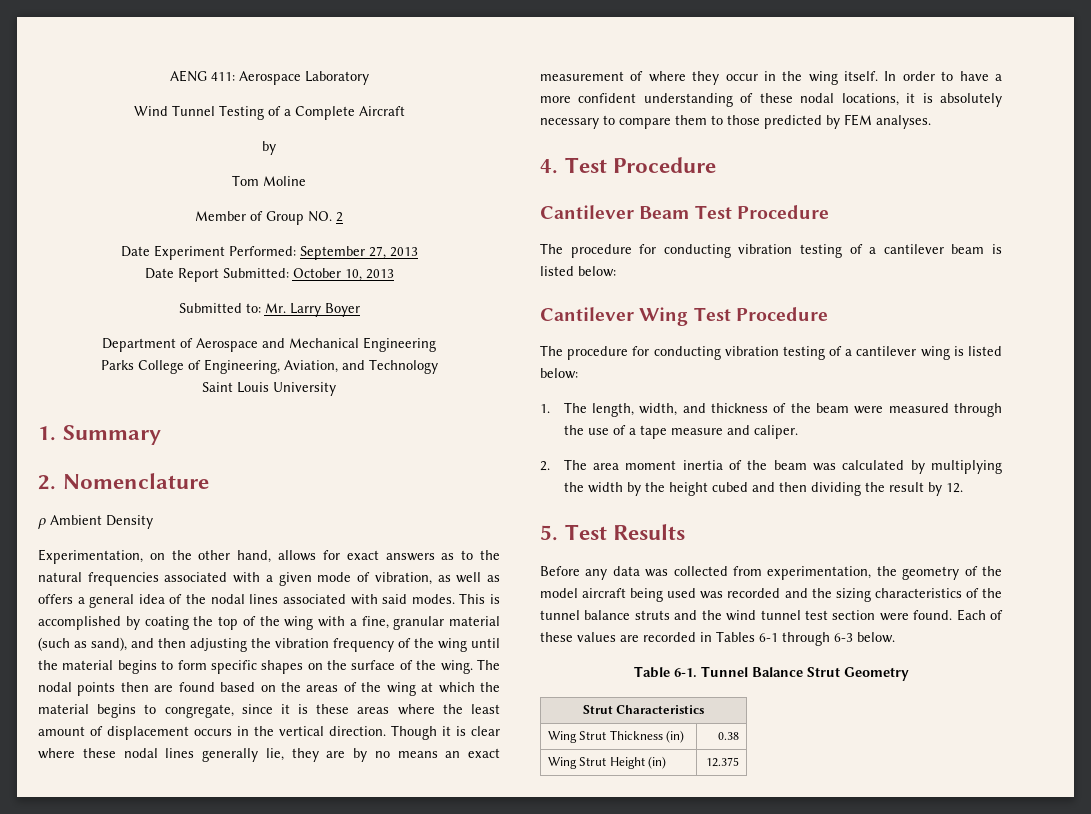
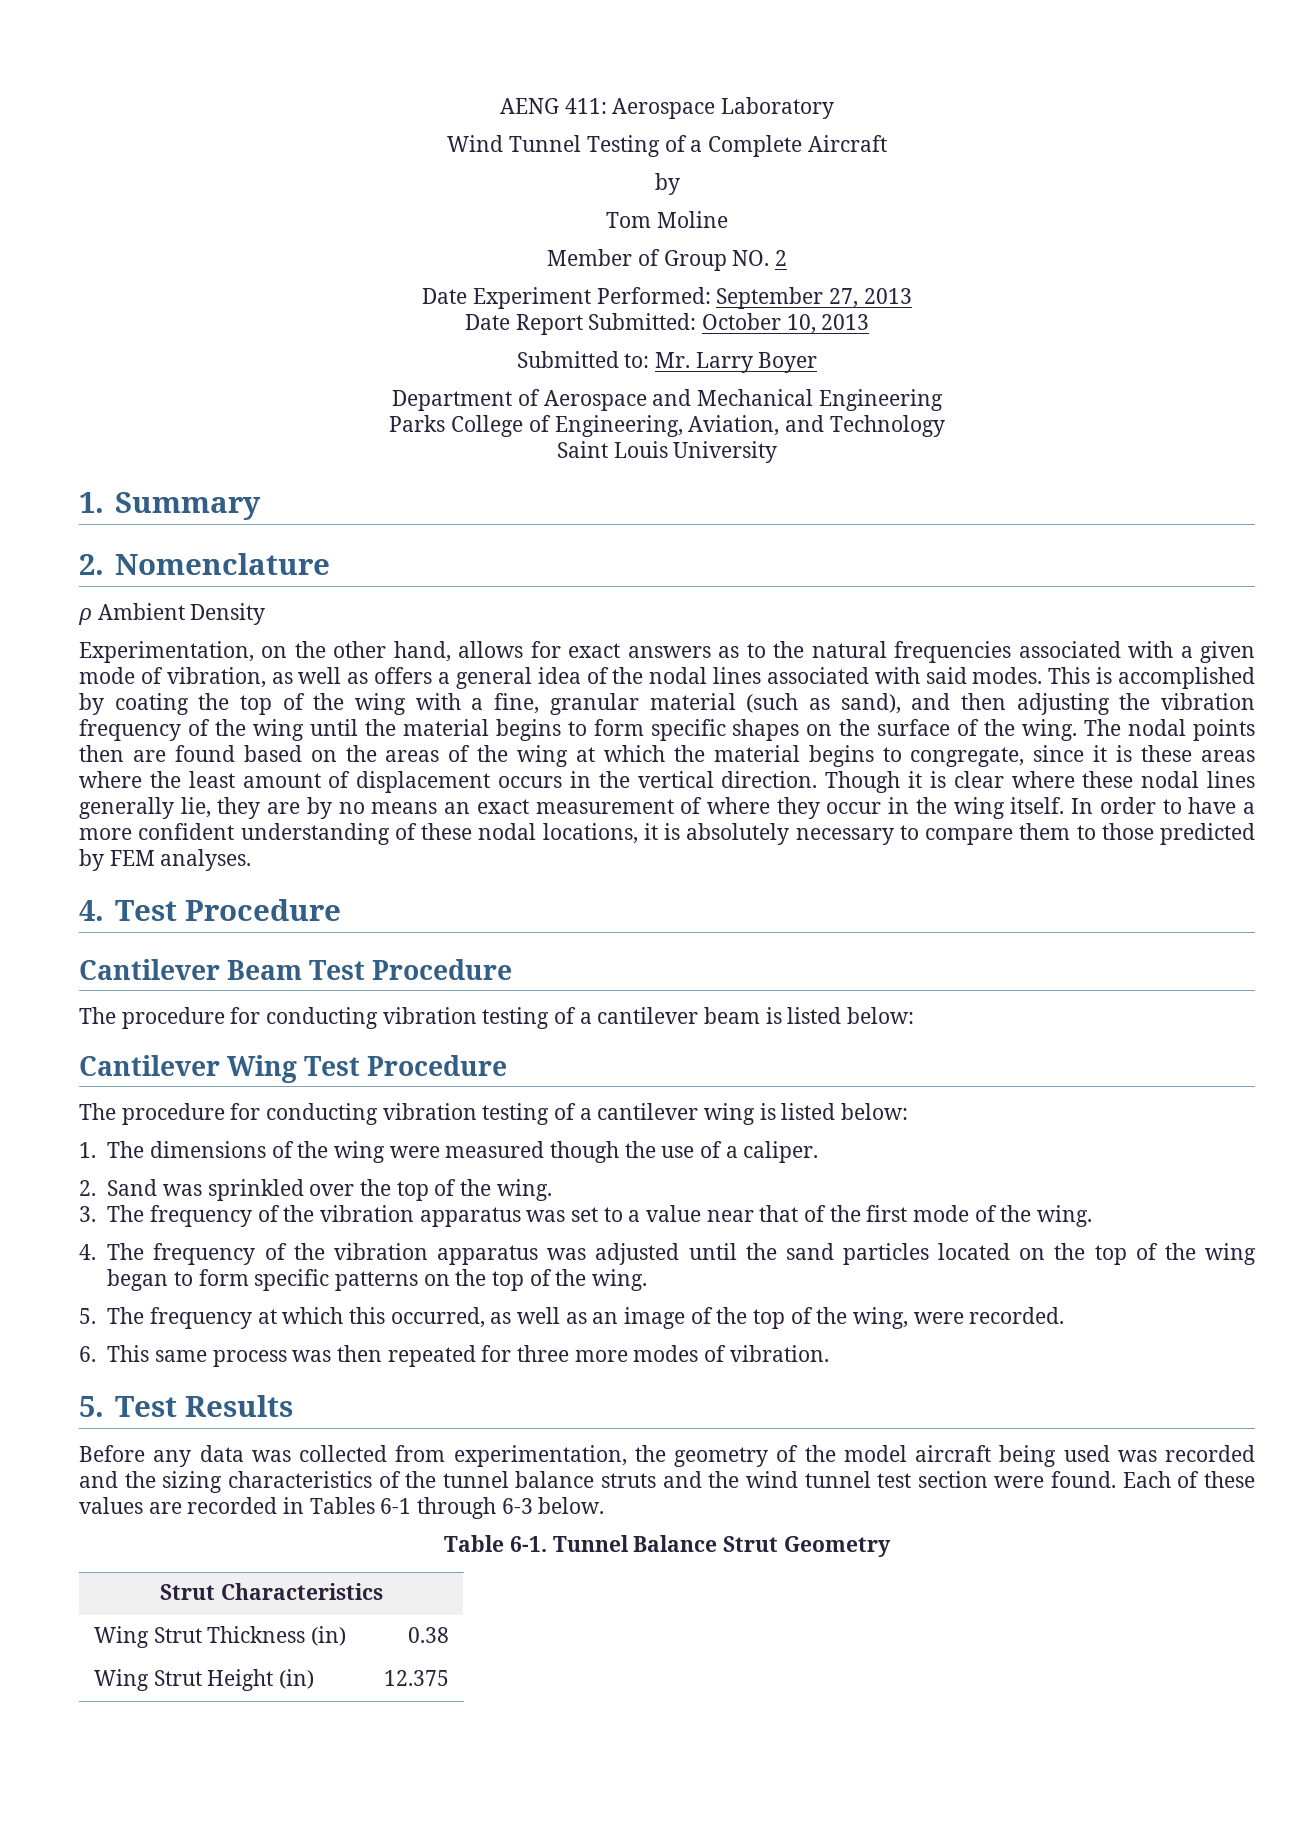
- 1. The length, width, and thickness of the beam were measured through the use of a tape measure and caliper.
+ 1. The dimensions of the wing were measured though the use of a caliper.
- 2. The area moment inertia of the beam was calculated by multiplying the width by the height cubed and then dividing the result by 12.
+ 2. Sand was sprinkled over the top of the wing.
+ 3. The frequency of the vibration apparatus was set to a value near that of the first mode of the wing.
+ 4. The frequency of the vibration apparatus was adjusted until the sand particles located on the top of the wing began to form specific patterns on the top of the wing.
+ 5. The frequency at which this occurred, as well as an image of the top of the wing, were recorded.
+ 6. This same process was then repeated for three more modes of vibration.

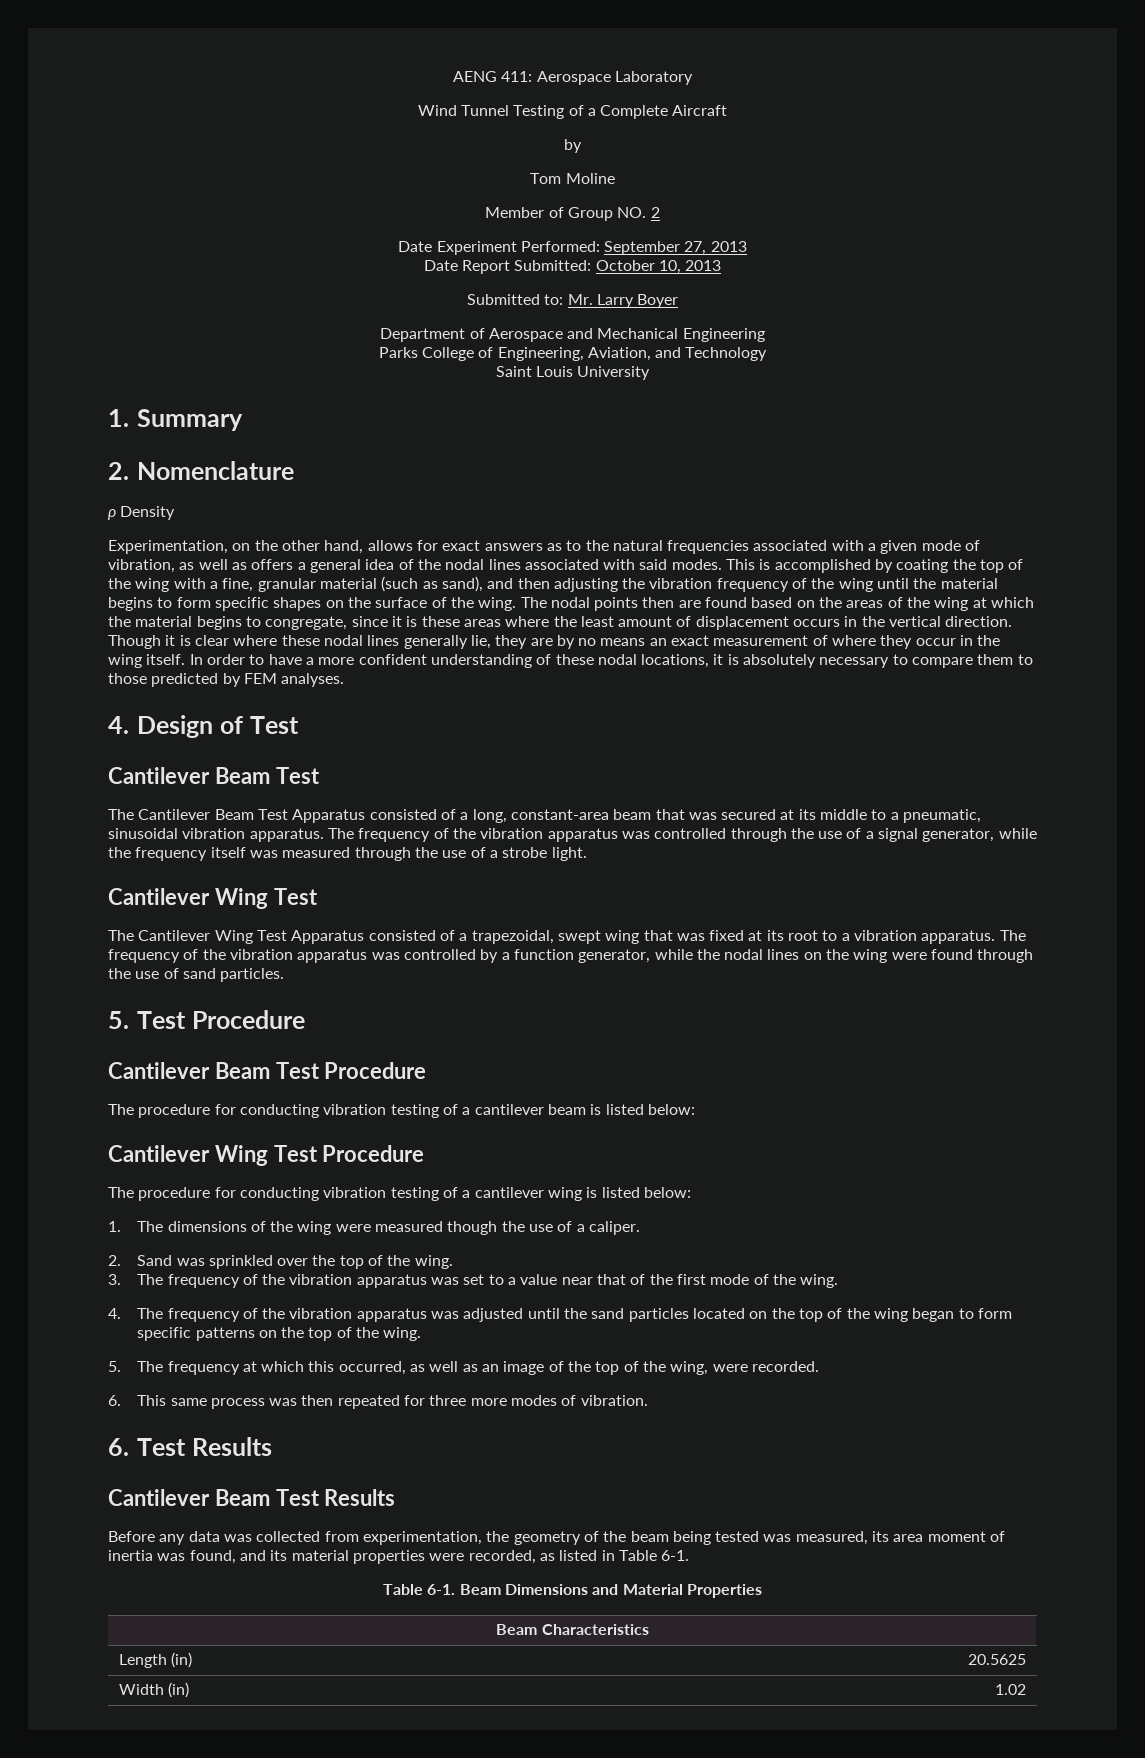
- ρ Ambient Density
+ ρ Density
- 4. Test Procedure
+ 4. Design of Test
+ Cantilever Beam Test
+ The Cantilever Beam Test Apparatus consisted of a long, constant-area beam that was secured at its middle to a pneumatic, sinusoidal vibration apparatus. The frequency of the vibration apparatus was controlled through the use of a signal generator, while the frequency itself was measured through the use of a strobe light.
+ Cantilever Wing Test
+ The Cantilever Wing Test Apparatus consisted of a trapezoidal, swept wing that was fixed at its root to a vibration apparatus. The frequency of the vibration apparatus was controlled by a function generator, while the nodal lines on the wing were found through the use of sand particles.
+ 5. Test Procedure
- 5. Test Results
+ 6. Test Results
+ Cantilever Beam Test Results
- Before any data was collected from experimentation, the geometry of the model aircraft being used was recorded and the sizing characteristics of the tunnel balance struts and the wind tunnel test section were found. Each of these values are recorded in Tables 6-1 through 6-3 below.
- Table 6-1. Tunnel Balance Strut Geometry
- Strut Characteristics
- Wing Strut Thickness (in) | 0.38
- Wing Strut Height (in) | 12.375
+ Before any data was collected from experimentation, the geometry of the beam being tested was measured, its area moment of inertia was found, and its material properties were recorded, as listed in Table 6-1.
+ Table 6-1. Beam Dimensions and Material Properties
+ Beam Characteristics
+ Length (in) | 20.5625
+ Width (in) | 1.02

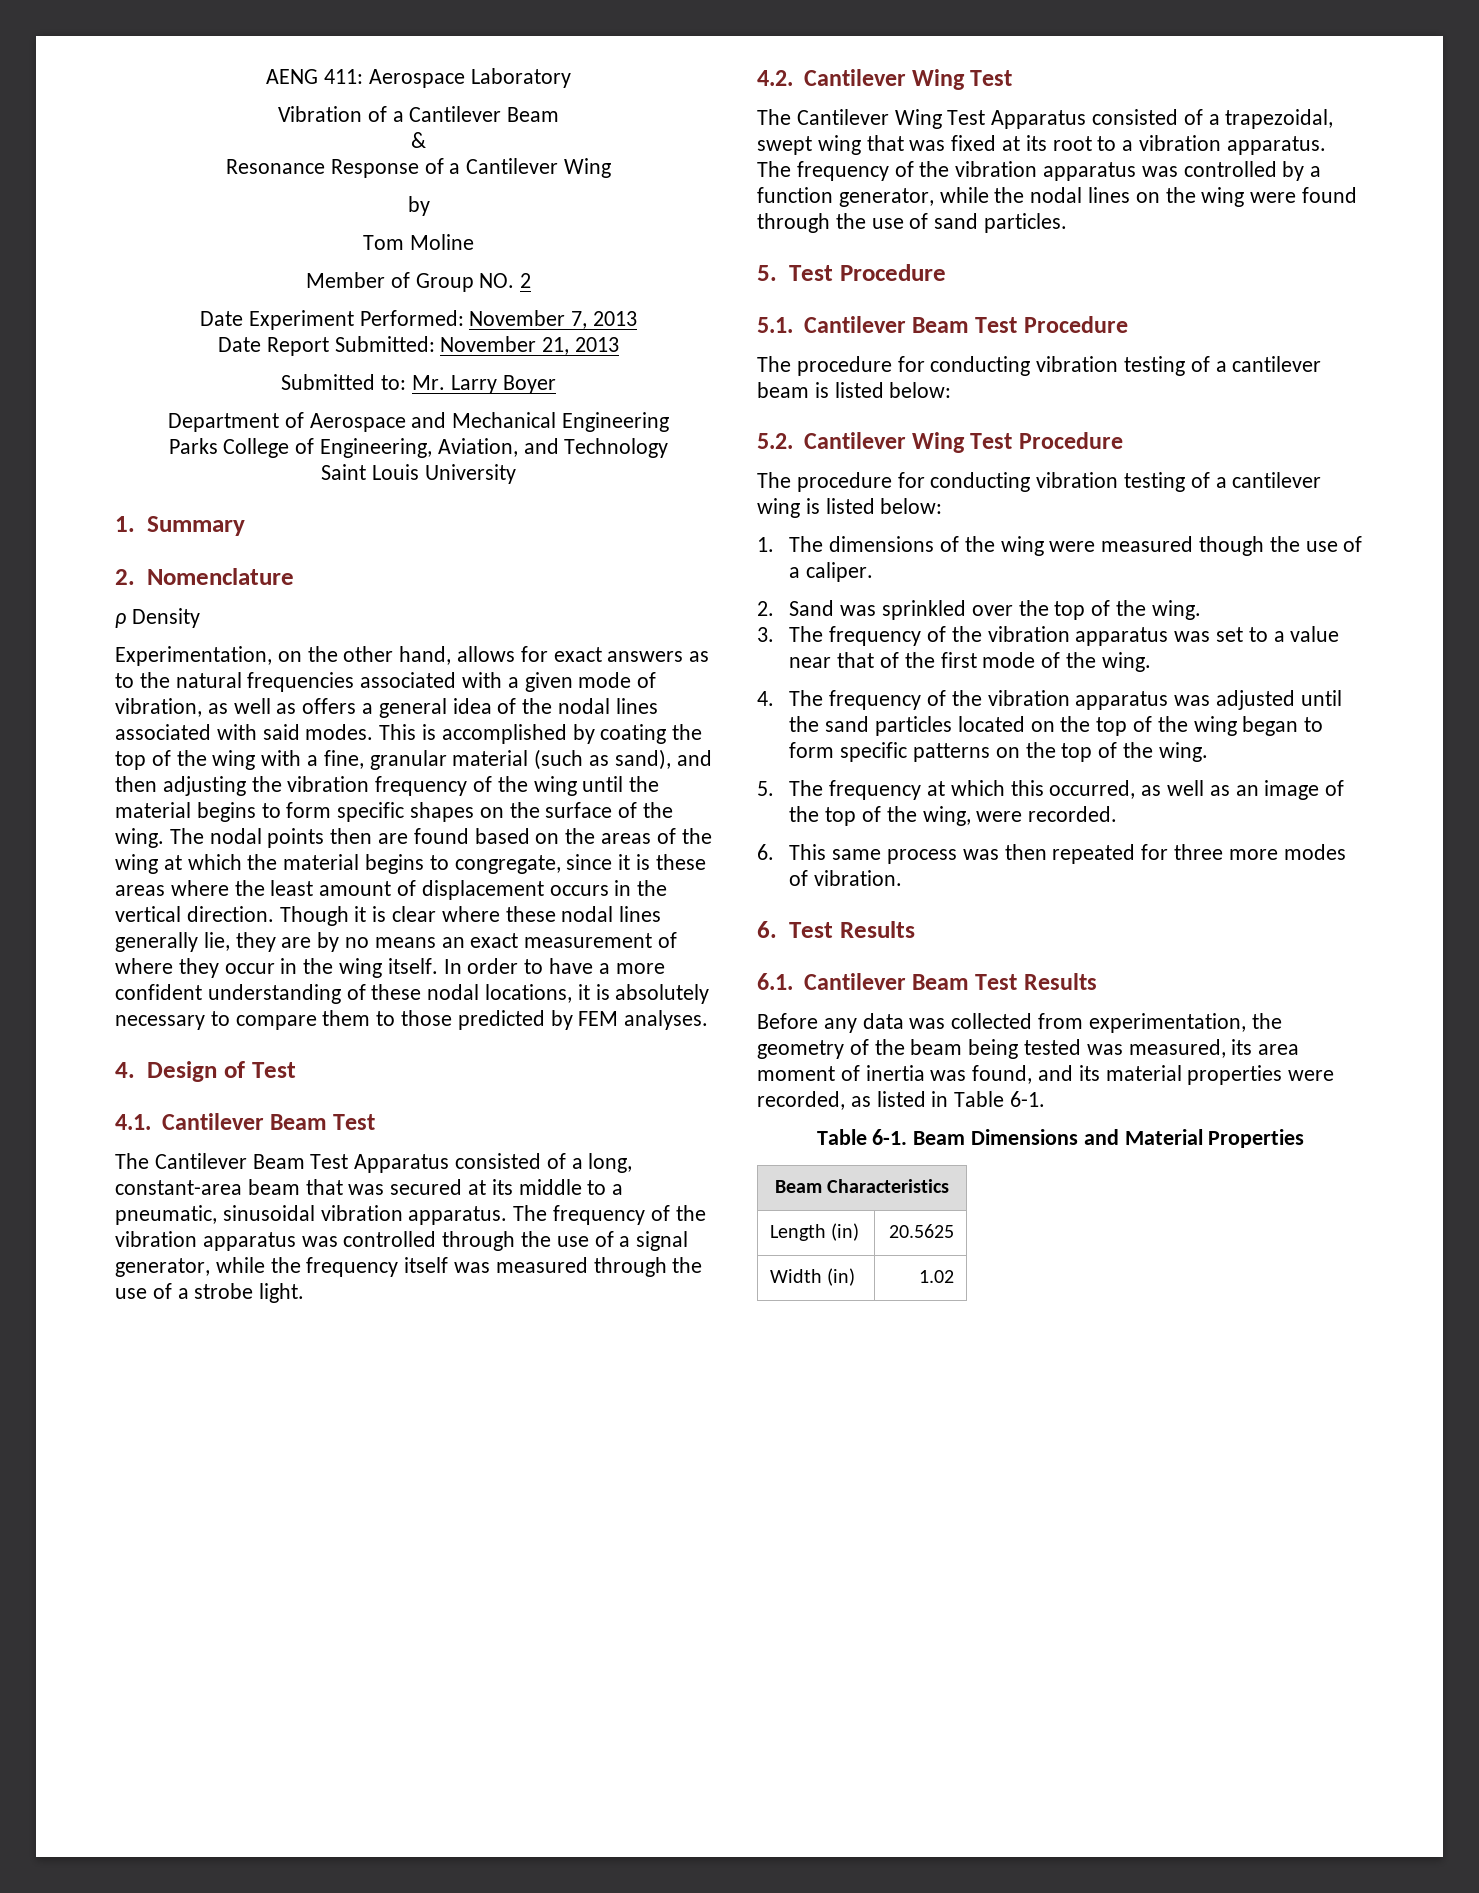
- Wind Tunnel Testing of a Complete Aircraft
+ Vibration of a Cantilever Beam
+ &
+ Resonance Response of a Cantilever Wing
- Date Experiment Performed: September 27, 2013
+ Date Experiment Performed: November 7, 2013
- Date Report Submitted: October 10, 2013
+ Date Report Submitted: November 21, 2013
  4. Design of Test
- Cantilever Beam Test
+ 4.1. Cantilever Beam Test
  The frequency of the vibration apparatus was controlled through the use of a signal generator, while the frequency itself was measured through the use of a strobe light.
- Cantilever Wing Test
+ 4.2. Cantilever Wing Test
- Cantilever Beam Test Procedure
+ 5.1. Cantilever Beam Test Procedure
- Cantilever Wing Test Procedure
+ 5.2. Cantilever Wing Test Procedure
- Cantilever Beam Test Results
+ 6.1. Cantilever Beam Test Results

